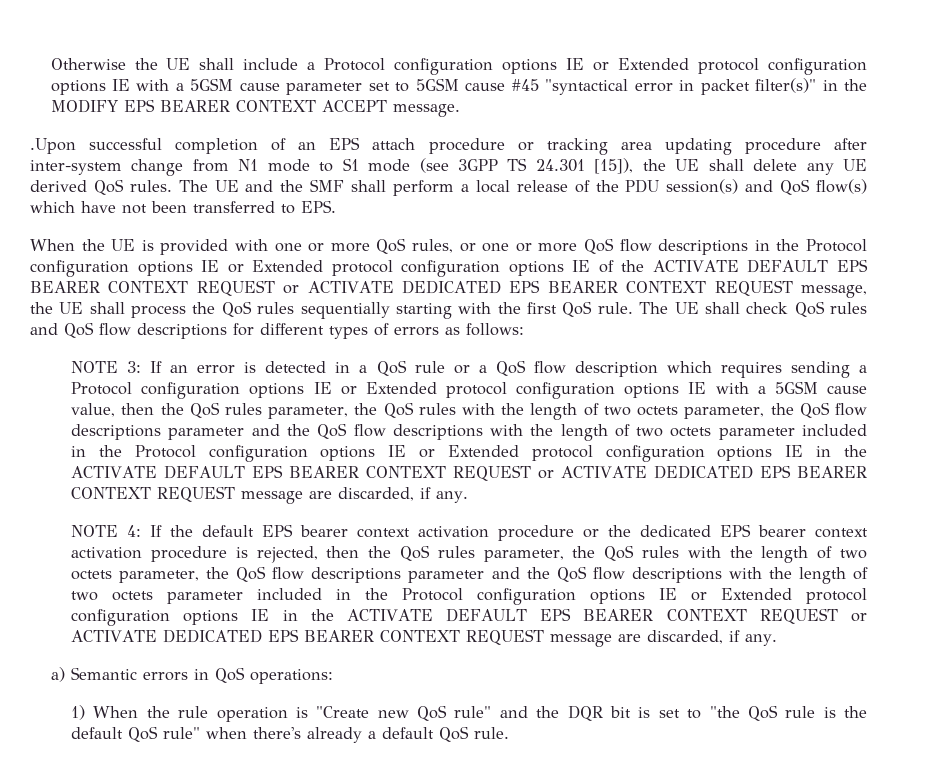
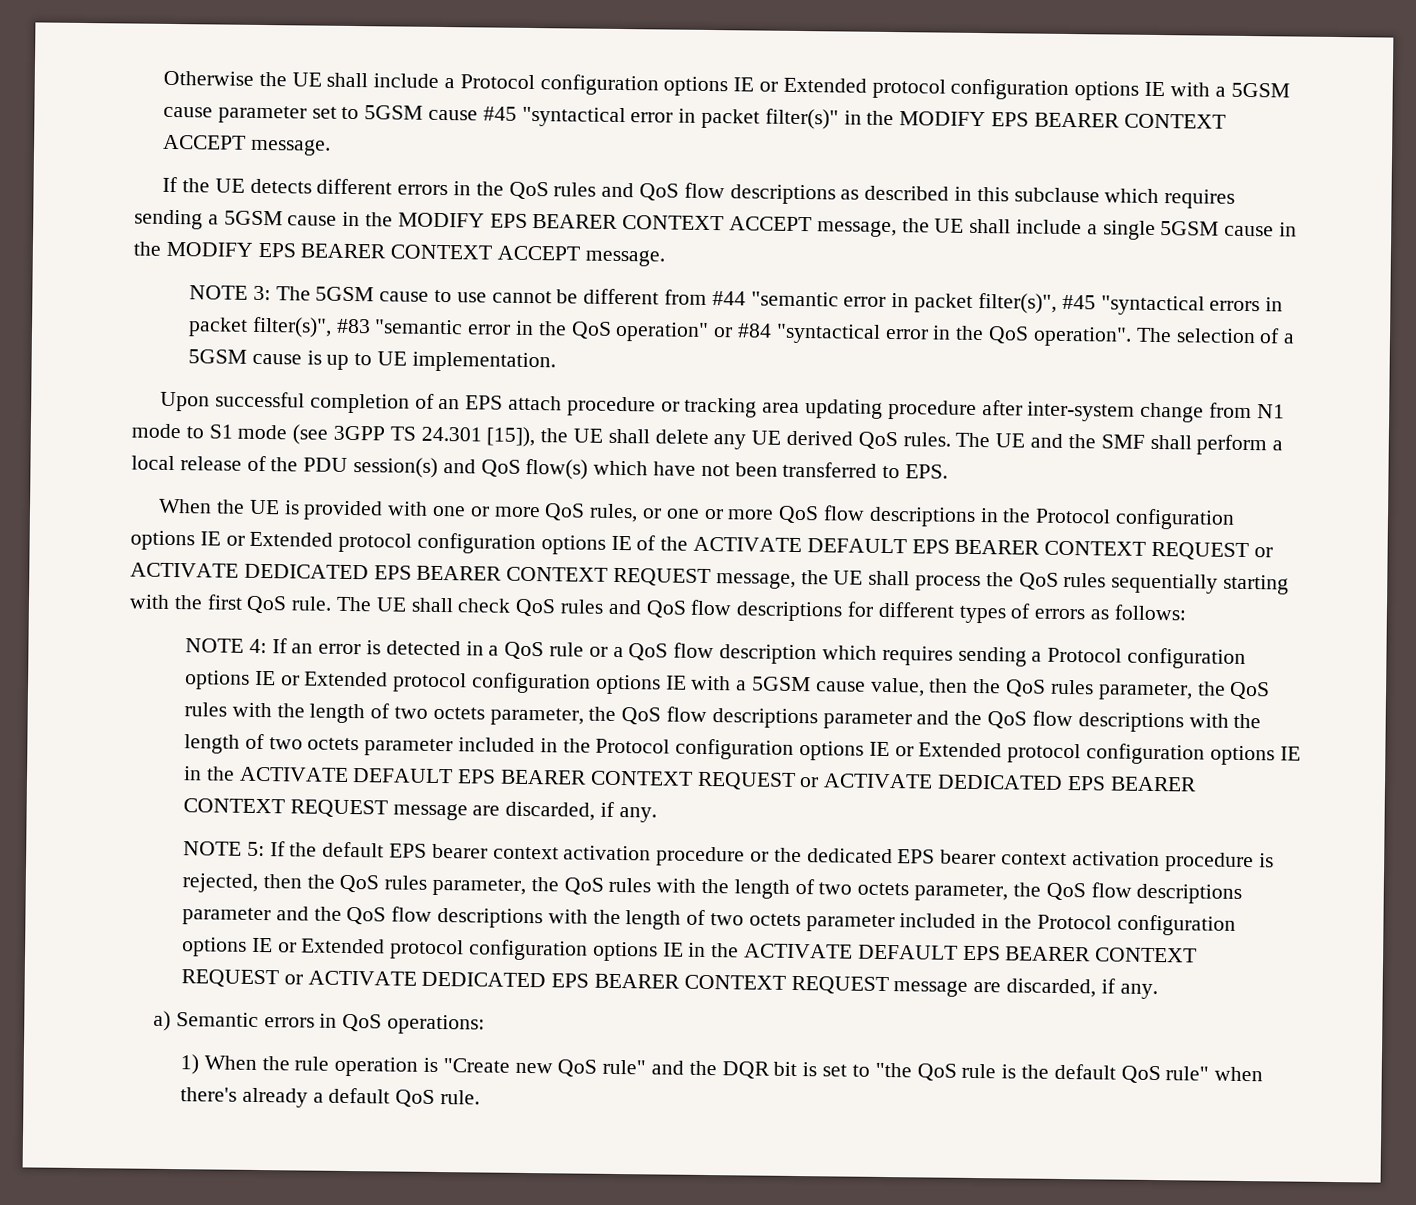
- .Upon successful completion of an EPS attach procedure or tracking area updating procedure after inter-system change from N1 mode to S1 mode (see 3GPP TS 24.301 [15]), the UE shall delete any UE derived QoS rules.
+ If the UE detects different errors in the QoS rules and QoS flow descriptions as described in this subclause which requires sending a 5GSM cause in the MODIFY EPS BEARER CONTEXT ACCEPT message, the UE shall include a single 5GSM cause in the MODIFY EPS BEARER CONTEXT ACCEPT message.
+ NOTE 3: The 5GSM cause to use cannot be different from #44 "semantic error in packet filter(s)", #45 "syntactical errors in packet filter(s)", #83 "semantic error in the QoS operation" or #84 "syntactical error in the QoS operation". The selection of a 5GSM cause is up to UE implementation.
+ Upon successful completion of an EPS attach procedure or tracking area updating procedure after inter-system change from N1 mode to S1 mode (see 3GPP TS 24.301 [15]), the UE shall delete any UE derived QoS rules.
- NOTE 3:
+ NOTE 4:
- NOTE 4:
+ NOTE 5:

